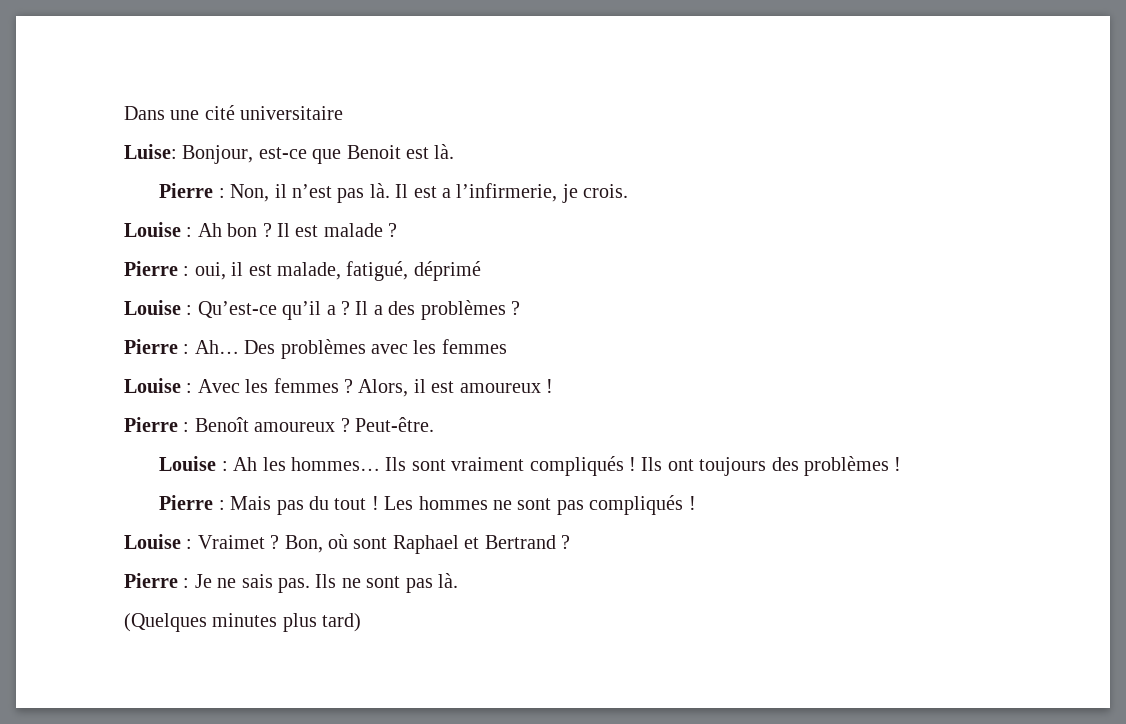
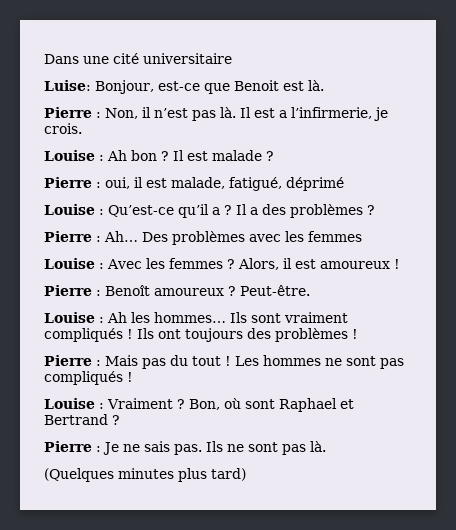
- Louise : Vraimet ?
+ Louise : Vraiment ?

